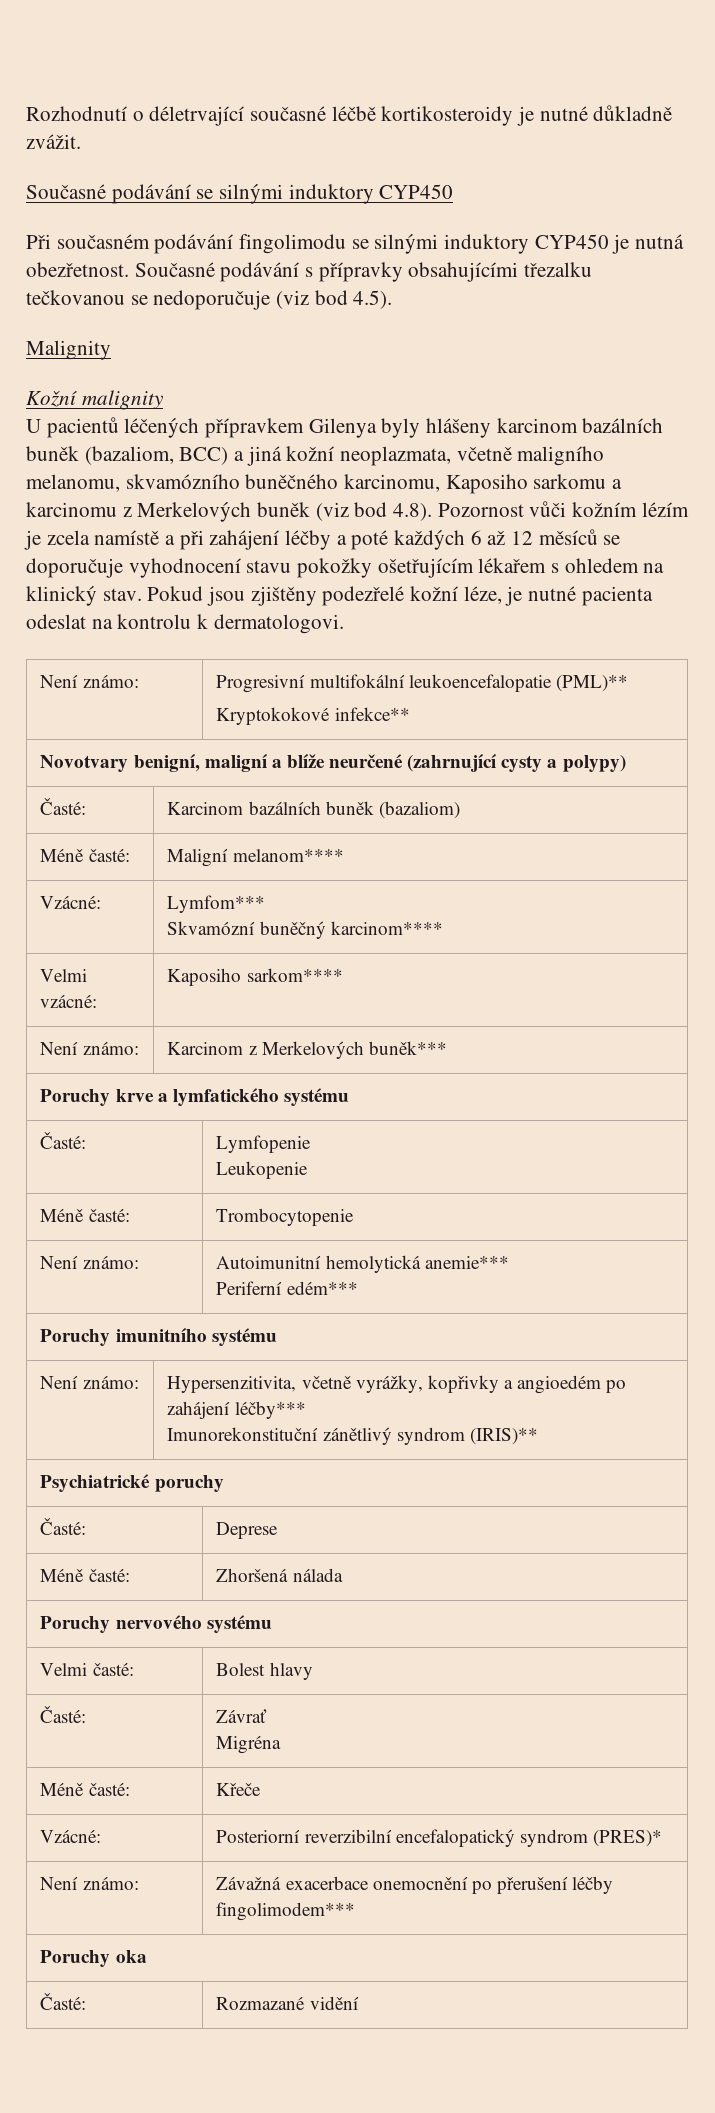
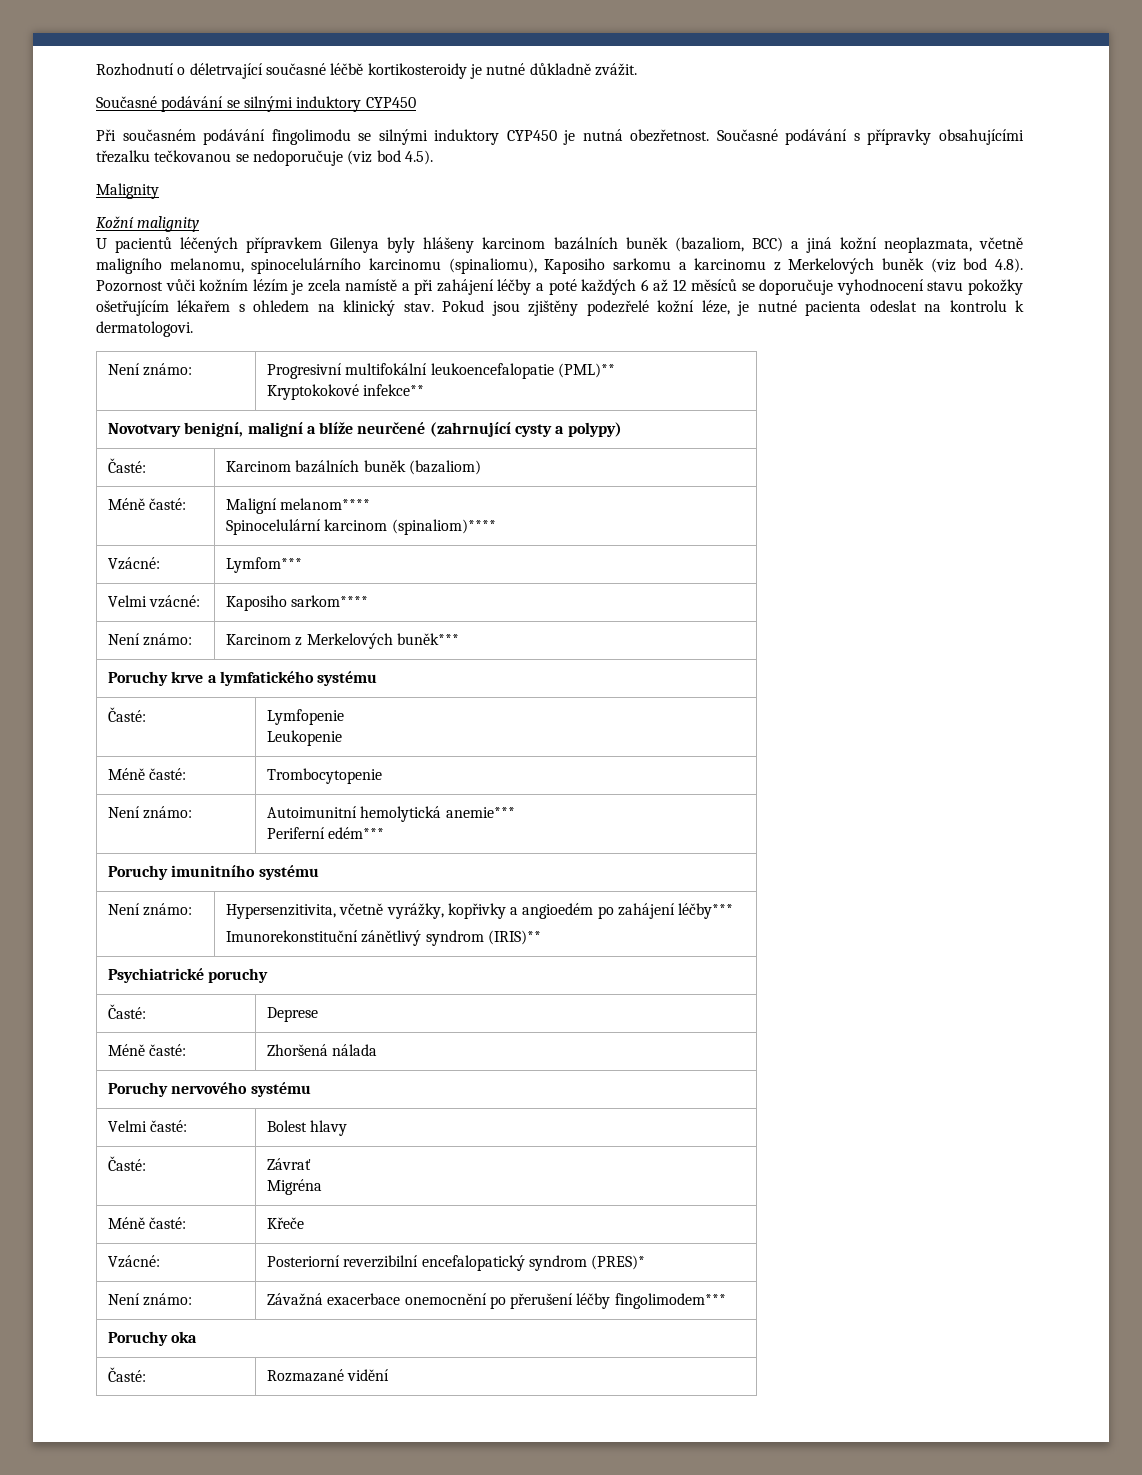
- U pacientů léčených přípravkem Gilenya byly hlášeny karcinom bazálních buněk (bazaliom, BCC) a jiná kožní neoplazmata, včetně maligního melanomu, skvamózního buněčného karcinomu, Kaposiho sarkomu a karcinomu z Merkelových buněk (viz bod 4.8). Pozornost vůči kožním lézím je zcela namístě a při zahájení léčby a poté každých 6 až 12 měsíců se doporučuje vyhodnocení stavu pokožky ošetřujícím lékařem s ohledem na klinický stav.
+ U pacientů léčených přípravkem Gilenya byly hlášeny karcinom bazálních buněk (bazaliom, BCC) a jiná kožní neoplazmata, včetně maligního melanomu, spinocelulárního karcinomu (spinaliomu), Kaposiho sarkomu a karcinomu z Merkelových buněk (viz bod 4.8). Pozornost vůči kožním lézím je zcela namístě a při zahájení léčby a poté každých 6 až 12 měsíců se doporučuje vyhodnocení stavu pokožky ošetřujícím lékařem s ohledem na klinický stav.
  Méně časté: | Maligní melanom****
+ Spinocelulární karcinom (spinaliom)****
  Vzácné: | Lymfom***
- Skvamózní buněčný karcinom****

